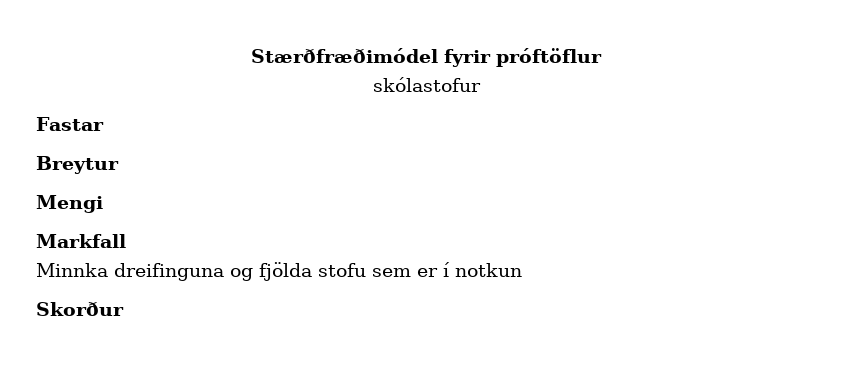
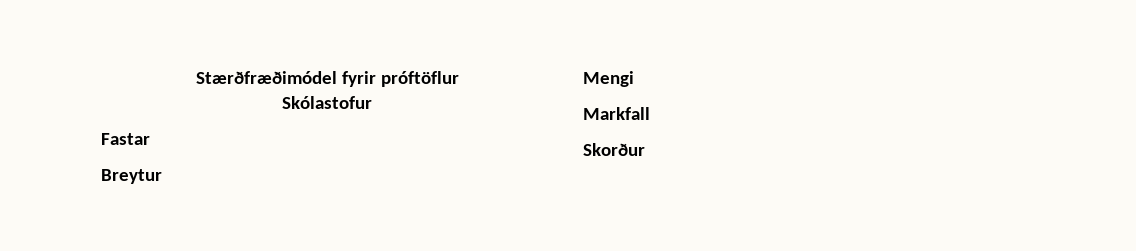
- skólastofur
+ Skólastofur
- Minnka dreifinguna og fjölda stofu sem er í notkun

